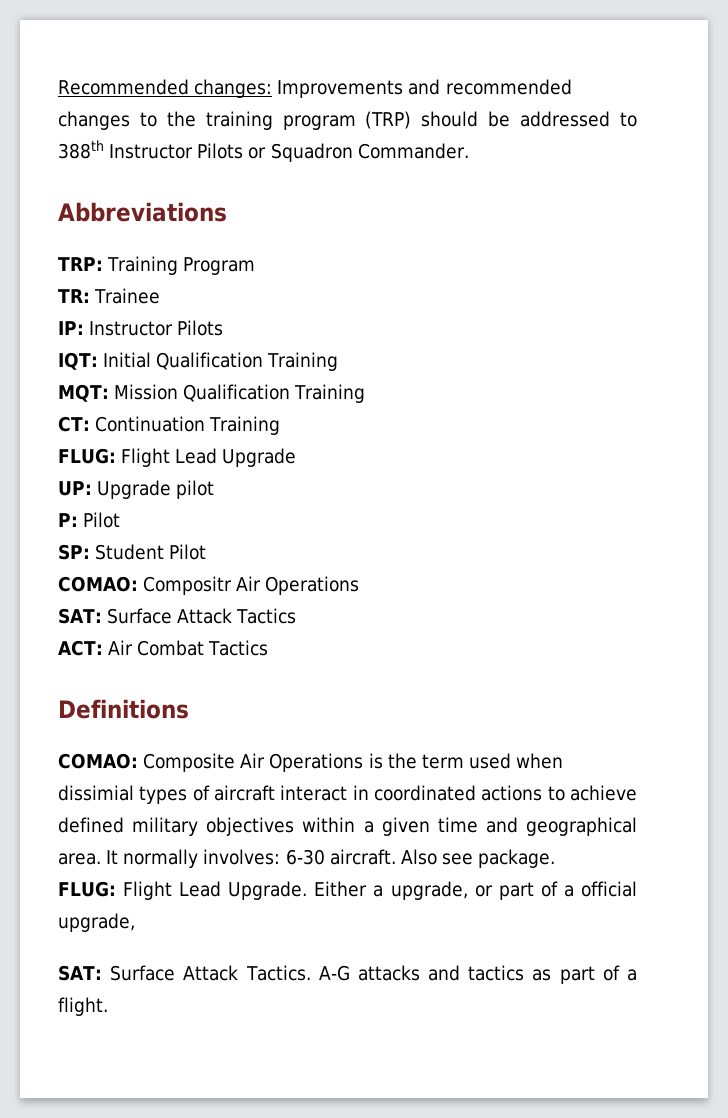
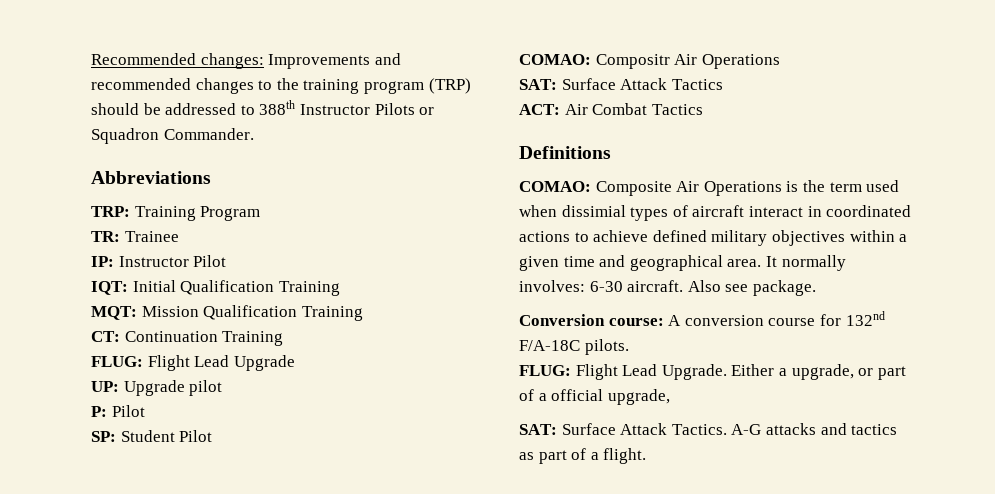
- IP: Instructor Pilots
+ IP: Instructor Pilot
+ Conversion course: A conversion course for 132nd F/A-18C pilots.

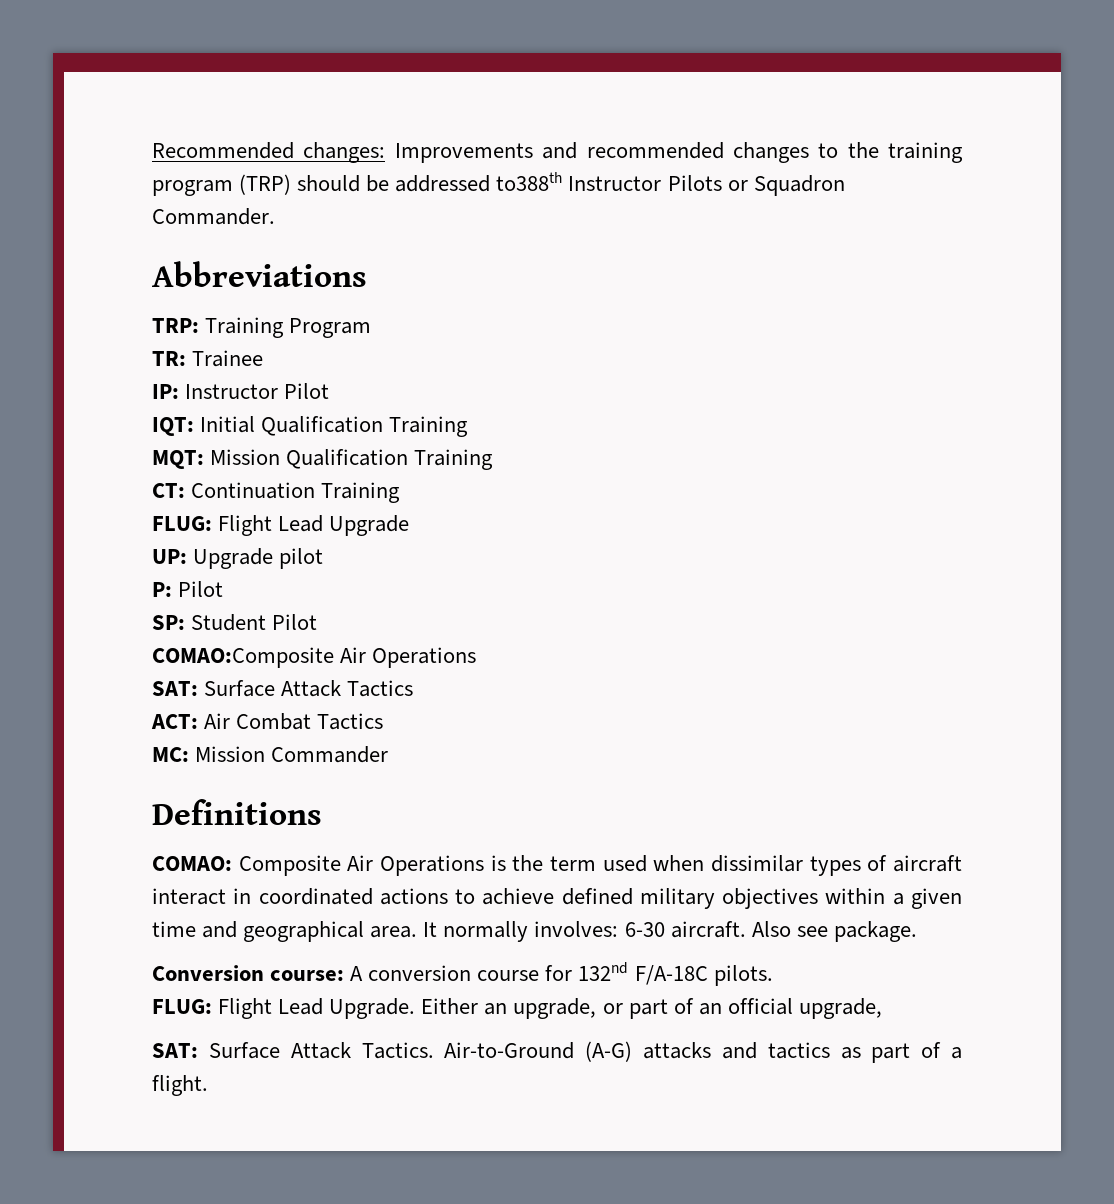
- Recommended changes: Improvements and recommended changes to the training program (TRP) should be addressed to 388th Instructor Pilots or Squadron Commander.
+ Recommended changes: Improvements and recommended changes to the training program (TRP) should be addressed to388th Instructor Pilots or Squadron Commander.
- COMAO: Compositr Air Operations
+ COMAO:Composite Air Operations
+ MC: Mission Commander
- COMAO: Composite Air Operations is the term used when dissimial types of aircraft interact in coordinated actions to achieve defined military objectives within a given time and geographical area.
+ COMAO: Composite Air Operations is the term used when dissimilar types of aircraft interact in coordinated actions to achieve defined military objectives within a given time and geographical area.
- Either a upgrade, or part of a official upgrade,
+ Either an upgrade, or part of an official upgrade,
- A-G attacks and tactics as part of a flight.
+ Air-to-Ground (A-G) attacks and tactics as part of a flight.

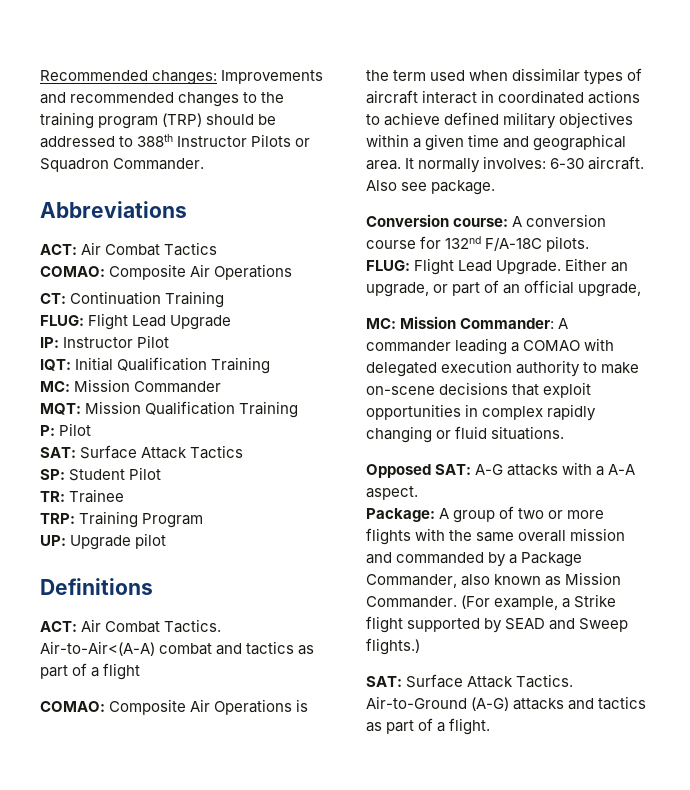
- Recommended changes: Improvements and recommended changes to the training program (TRP) should be addressed to388th Instructor Pilots or Squadron Commander.
+ Recommended changes: Improvements and recommended changes to the training program (TRP) should be addressed to 388th Instructor Pilots or Squadron Commander.
- TRP: Training Program
- TR: Trainee
+ ACT: Air Combat Tactics
+ COMAO: Composite Air Operations
+ CT: Continuation Training
+ FLUG: Flight Lead Upgrade
+ MC: Mission Commander
- CT: Continuation Training
- FLUG: Flight Lead Upgrade
+ P: Pilot
+ SAT: Surface Attack Tactics
+ SP: Student Pilot
+ TR: Trainee
+ TRP: Training Program
  UP: Upgrade pilot
- P: Pilot
- SP: Student Pilot
- COMAO:Composite Air Operations
- SAT: Surface Attack Tactics
- ACT: Air Combat Tactics
- MC: Mission Commander
  Definitions
+ ACT: Air Combat Tactics. Air-to-Air<(A-A) combat and tactics as part of a flight
+ MC: Mission Commander: A commander leading a COMAO with delegated execution authority to make on-scene decisions that exploit opportunities in complex rapidly changing or fluid situations.
+ Opposed SAT: A-G attacks with a A-A aspect.
+ Package: A group of two or more flights with the same overall mission and commanded by a Package Commander, also known as Mission Commander. (For example, a Strike flight supported by SEAD and Sweep flights.)

